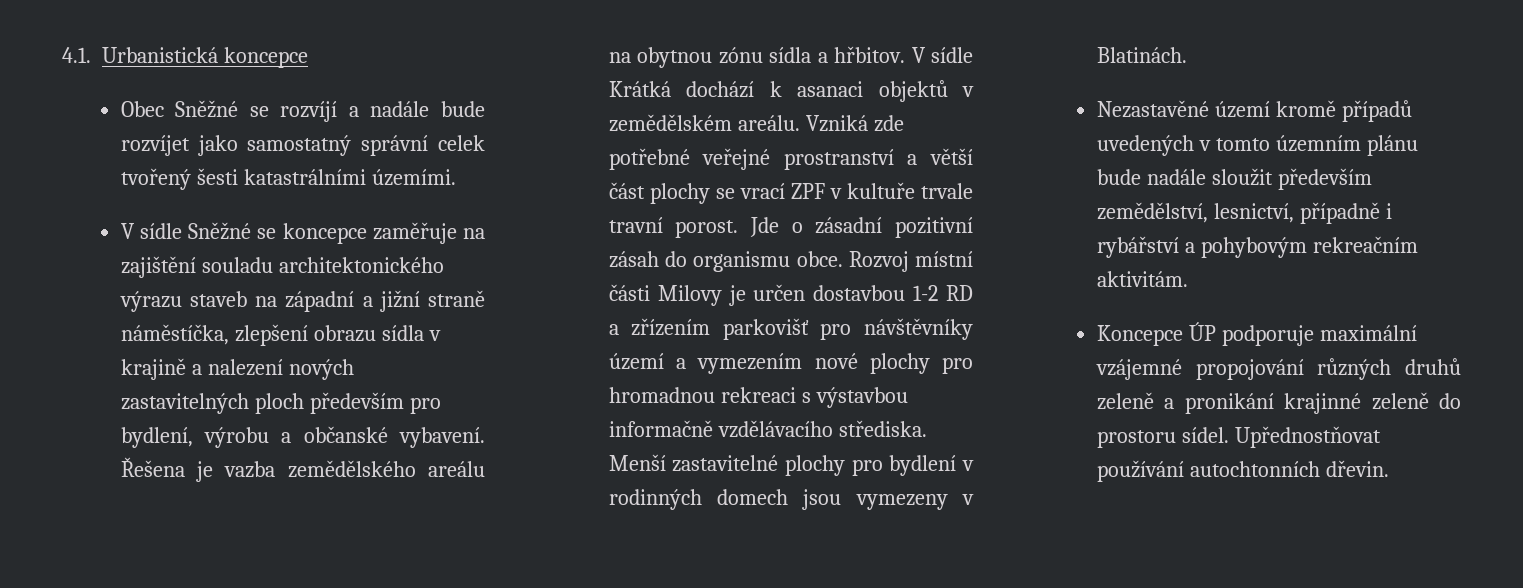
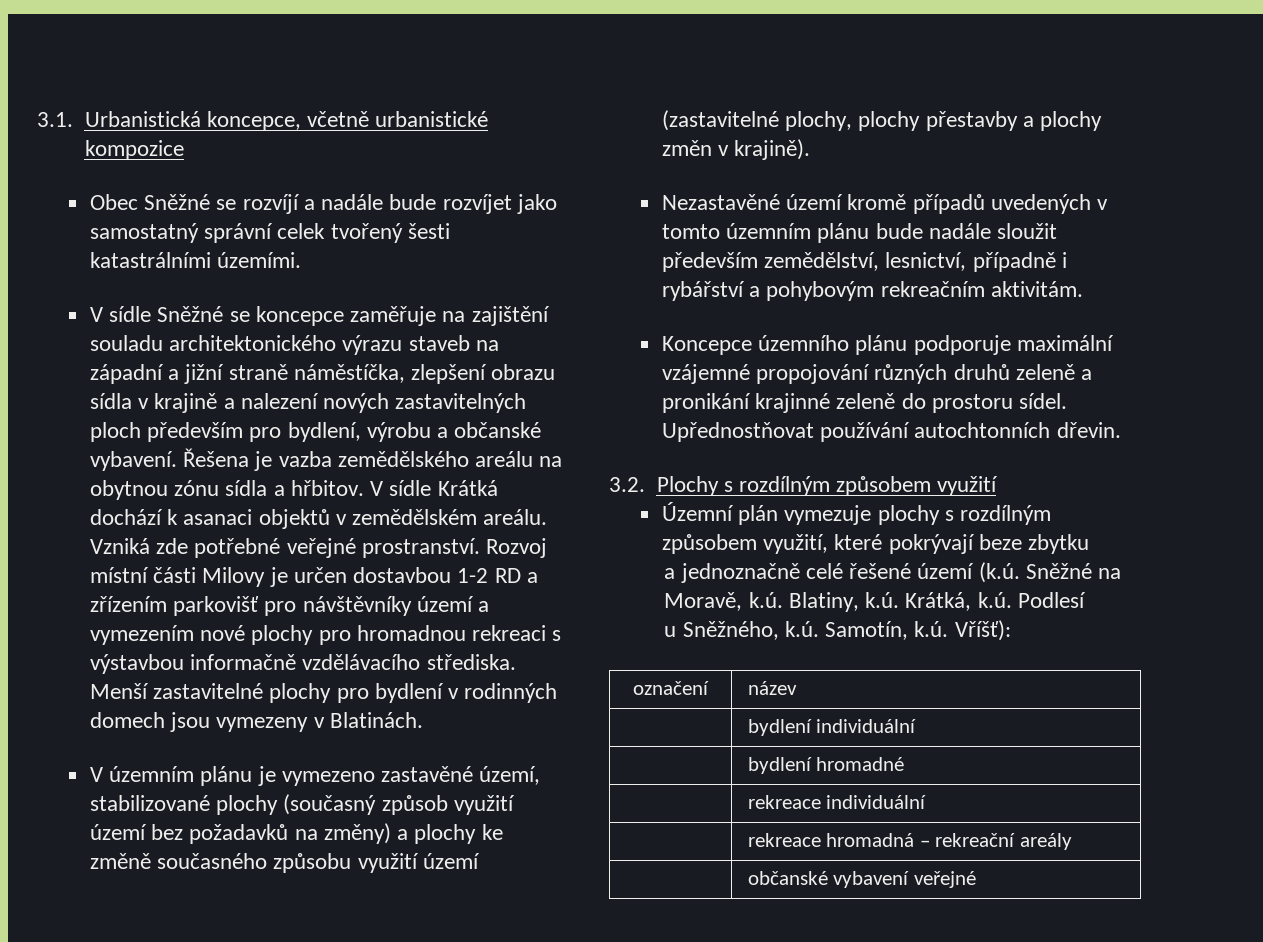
- 4.1. Urbanistická koncepce
+ 3.1. Urbanistická koncepce, včetně urbanistické kompozice
- Vzniká zde potřebné veřejné prostranství a větší část plochy se vrací ZPF v kultuře trvale travní porost. Jde o zásadní pozitivní zásah do organismu obce.
+ Vzniká zde potřebné veřejné prostranství.
+ V územním plánu je vymezeno zastavěné území, stabilizované plochy (současný způsob využití území bez požadavků na změny) a plochy ke změně současného způsobu využití území (zastavitelné plochy, plochy přestavby a plochy změn v krajině).
- Koncepce ÚP podporuje maximální vzájemné propojování různých druhů zeleně a pronikání krajinné zeleně do prostoru sídel.
+ Koncepce územního plánu podporuje maximální vzájemné propojování různých druhů zeleně a pronikání krajinné zeleně do prostoru sídel.
+ 3.2. Plochy s rozdílným způsobem využití
+ Územní plán vymezuje plochy s rozdílným způsobem využití, které pokrývají beze zbytku
+ a jednoznačně celé řešené území (k.ú. Sněžné na Moravě, k.ú. Blatiny, k.ú. Krátká, k.ú. Podlesí
+ u Sněžného, k.ú. Samotín, k.ú. Vříšť):
+ označení | název
+ | bydlení individuální
+ | bydlení hromadné
+ | rekreace individuální
+ | rekreace hromadná – rekreační areály
+ | občanské vybavení veřejné

